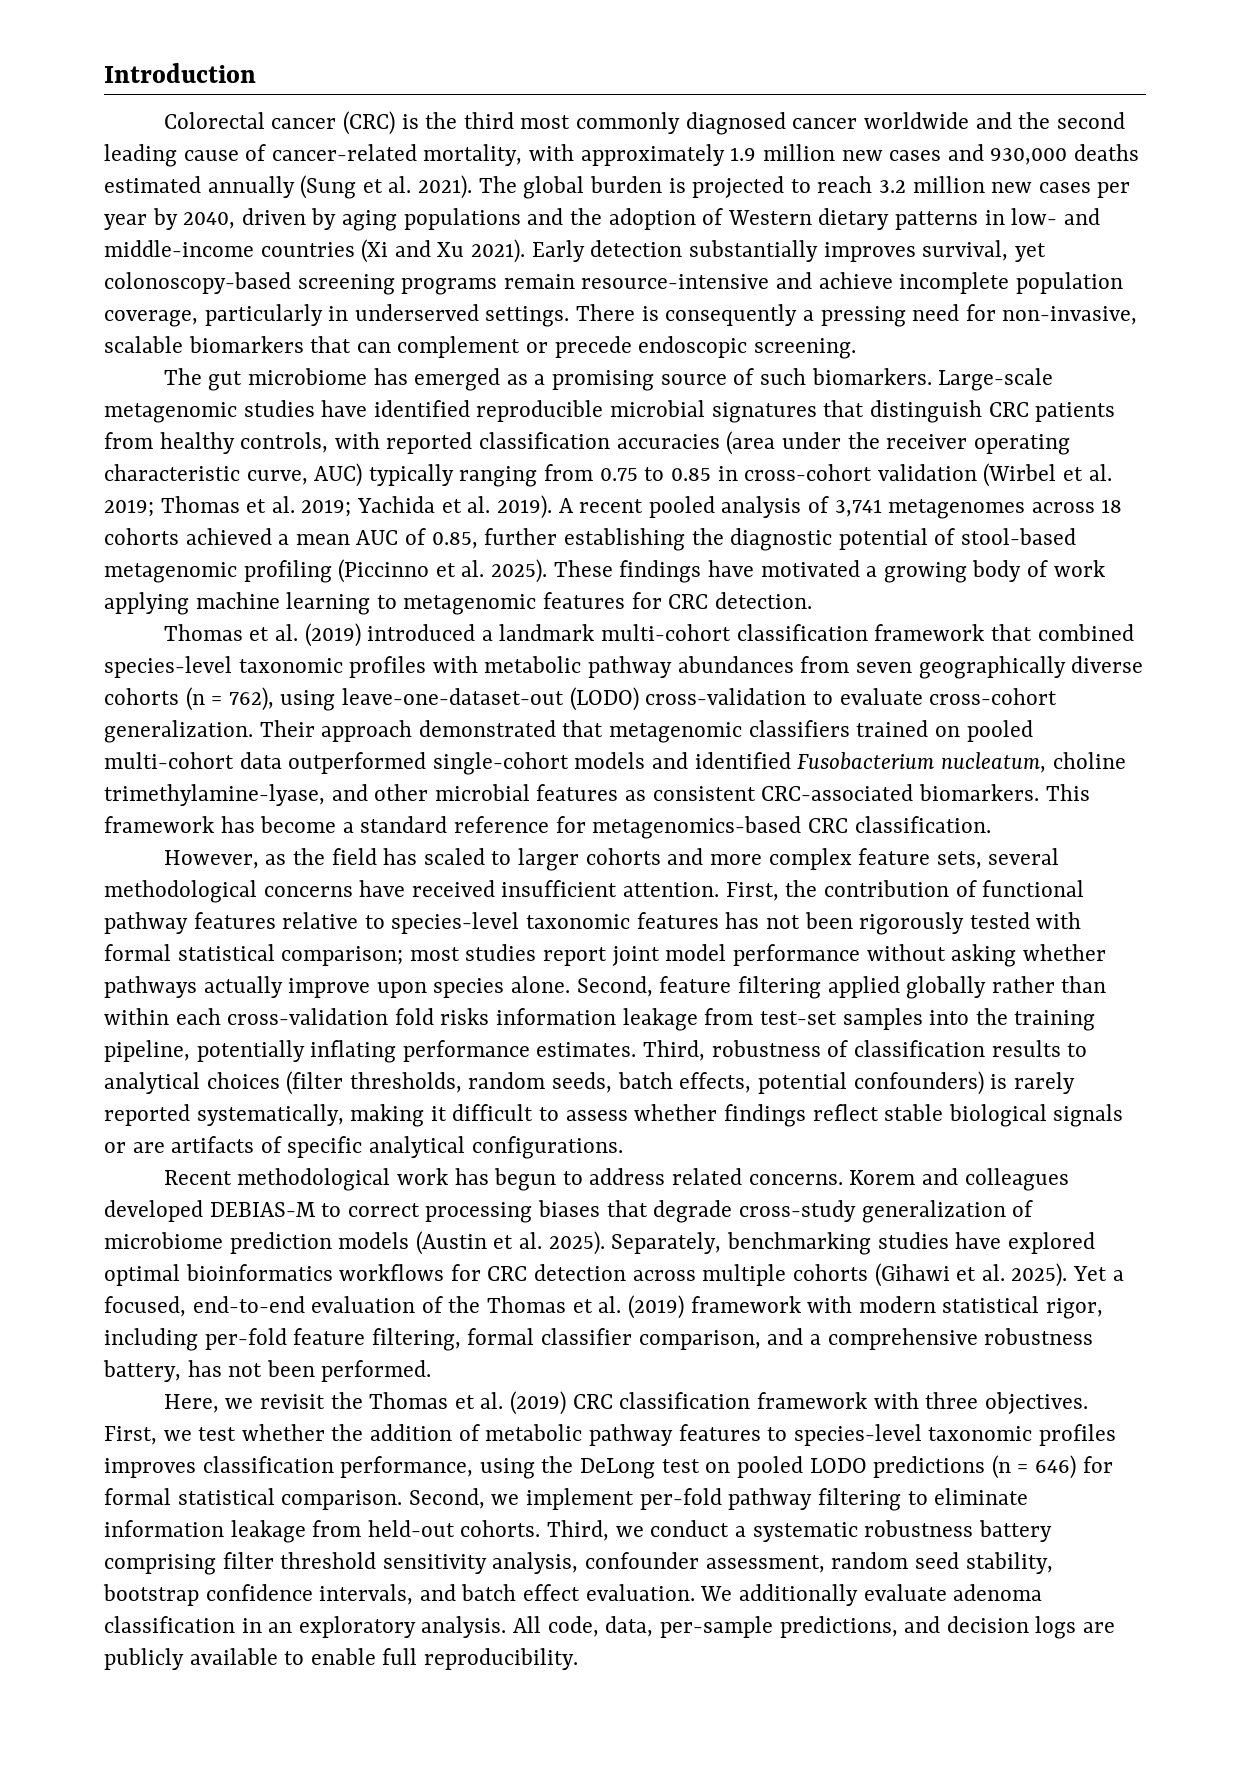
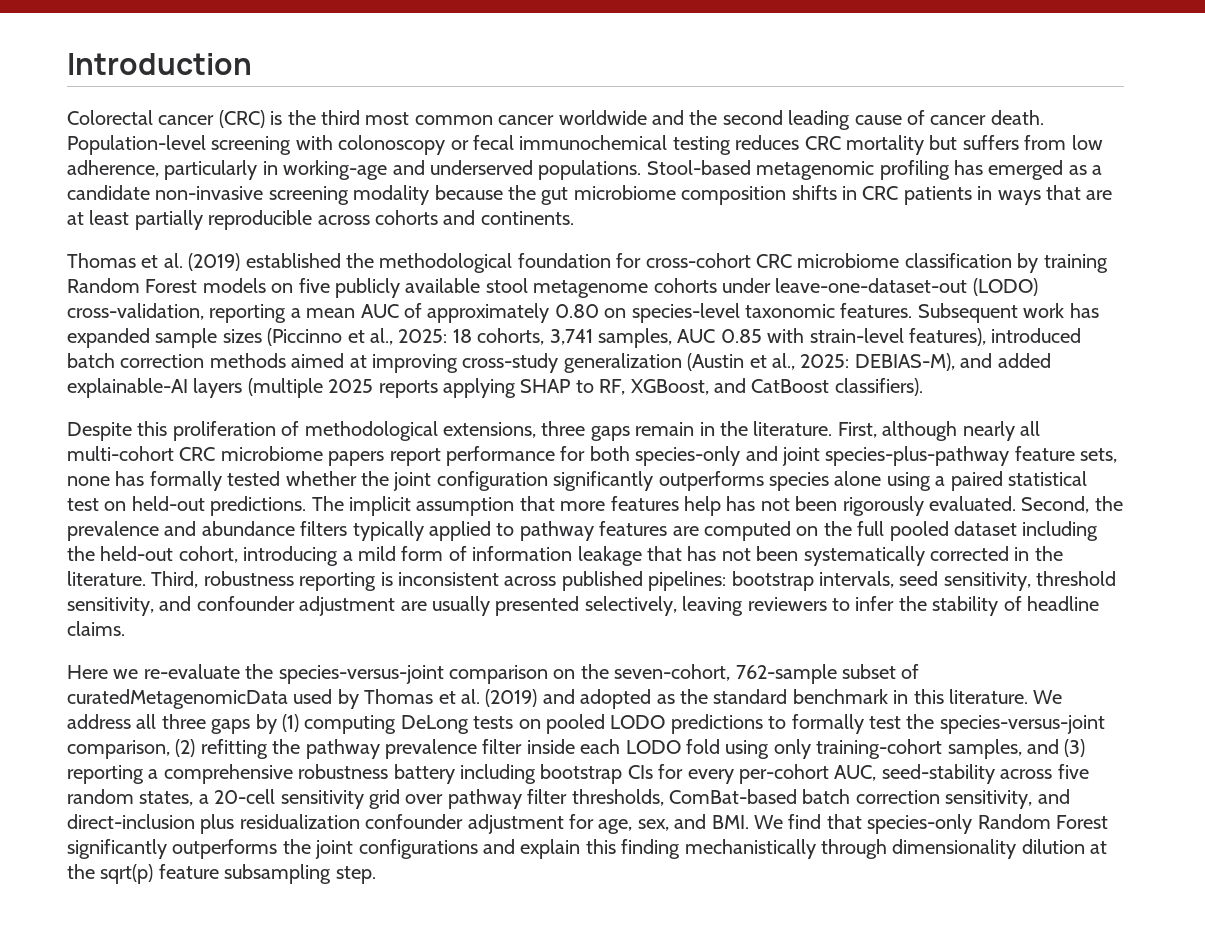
- Colorectal cancer (CRC) is the third most commonly diagnosed cancer worldwide and the second leading cause of cancer-related mortality, with approximately 1.9 million new cases and 930,000 deaths estimated annually (Sung et al. 2021). The global burden is projected to reach 3.2 million new cases per year by 2040, driven by aging populations and the adoption of Western dietary patterns in low- and middle-income countries (Xi and Xu 2021). Early detection substantially improves survival, yet colonoscopy-based screening programs remain resource-intensive and achieve incomplete population coverage, particularly in underserved settings. There is consequently a pressing need for non-invasive, scalable biomarkers that can complement or precede endoscopic screening.
- The gut microbiome has emerged as a promising source of such biomarkers. Large-scale metagenomic studies have identified reproducible microbial signatures that distinguish CRC patients from healthy controls, with reported classification accuracies (area under the receiver operating characteristic curve, AUC) typically ranging from 0.75 to 0.85 in cross-cohort validation (Wirbel et al. 2019; Thomas et al. 2019; Yachida et al. 2019). A recent pooled analysis of 3,741 metagenomes across 18 cohorts achieved a mean AUC of 0.85, further establishing the diagnostic potential of stool-based metagenomic profiling (Piccinno et al. 2025). These findings have motivated a growing body of work applying machine learning to metagenomic features for CRC detection.
- Thomas et al. (2019) introduced a landmark multi-cohort classification framework that combined species-level taxonomic profiles with metabolic pathway abundances from seven geographically diverse cohorts (n = 762), using leave-one-dataset-out (LODO) cross-validation to evaluate cross-cohort generalization. Their approach demonstrated that metagenomic classifiers trained on pooled multi-cohort data outperformed single-cohort models and identified Fusobacterium nucleatum, choline trimethylamine-lyase, and other microbial features as consistent CRC-associated biomarkers. This framework has become a standard reference for metagenomics-based CRC classification.
- However, as the field has scaled to larger cohorts and more complex feature sets, several methodological concerns have received insufficient attention. First, the contribution of functional pathway features relative to species-level taxonomic features has not been rigorously tested with formal statistical comparison; most studies report joint model performance without asking whether pathways actually improve upon species alone. Second, feature filtering applied globally rather than within each cross-validation fold risks information leakage from test-set samples into the training pipeline, potentially inflating performance estimates. Third, robustness of classification results to analytical choices (filter thresholds, random seeds, batch effects, potential confounders) is rarely reported systematically, making it difficult to assess whether findings reflect stable biological signals or are artifacts of specific analytical configurations.
- Recent methodological work has begun to address related concerns. Korem and colleagues developed DEBIAS-M to correct processing biases that degrade cross-study generalization of microbiome prediction models (Austin et al. 2025). Separately, benchmarking studies have explored optimal bioinformatics workflows for CRC detection across multiple cohorts (Gihawi et al. 2025). Yet a focused, end-to-end evaluation of the Thomas et al. (2019) framework with modern statistical rigor, including per-fold feature filtering, formal classifier comparison, and a comprehensive robustness battery, has not been performed.
- Here, we revisit the Thomas et al. (2019) CRC classification framework with three objectives. First, we test whether the addition of metabolic pathway features to species-level taxonomic profiles improves classification performance, using the DeLong test on pooled LODO predictions (n = 646) for formal statistical comparison. Second, we implement per-fold pathway filtering to eliminate information leakage from held-out cohorts. Third, we conduct a systematic robustness battery comprising filter threshold sensitivity analysis, confounder assessment, random seed stability, bootstrap confidence intervals, and batch effect evaluation. We additionally evaluate adenoma classification in an exploratory analysis. All code, data, per-sample predictions, and decision logs are publicly available to enable full reproducibility.
+ Colorectal cancer (CRC) is the third most common cancer worldwide and the second leading cause of cancer death. Population-level screening with colonoscopy or fecal immunochemical testing reduces CRC mortality but suffers from low adherence, particularly in working-age and underserved populations. Stool-based metagenomic profiling has emerged as a candidate non-invasive screening modality because the gut microbiome composition shifts in CRC patients in ways that are at least partially reproducible across cohorts and continents.
+ Thomas et al. (2019) established the methodological foundation for cross-cohort CRC microbiome classification by training Random Forest models on five publicly available stool metagenome cohorts under leave-one-dataset-out (LODO) cross-validation, reporting a mean AUC of approximately 0.80 on species-level taxonomic features. Subsequent work has expanded sample sizes (Piccinno et al., 2025: 18 cohorts, 3,741 samples, AUC 0.85 with strain-level features), introduced batch correction methods aimed at improving cross-study generalization (Austin et al., 2025: DEBIAS-M), and added explainable-AI layers (multiple 2025 reports applying SHAP to RF, XGBoost, and CatBoost classifiers).
+ Despite this proliferation of methodological extensions, three gaps remain in the literature. First, although nearly all multi-cohort CRC microbiome papers report performance for both species-only and joint species-plus-pathway feature sets, none has formally tested whether the joint configuration significantly outperforms species alone using a paired statistical test on held-out predictions. The implicit assumption that more features help has not been rigorously evaluated. Second, the prevalence and abundance filters typically applied to pathway features are computed on the full pooled dataset including the held-out cohort, introducing a mild form of information leakage that has not been systematically corrected in the literature. Third, robustness reporting is inconsistent across published pipelines: bootstrap intervals, seed sensitivity, threshold sensitivity, and confounder adjustment are usually presented selectively, leaving reviewers to infer the stability of headline claims.
+ Here we re-evaluate the species-versus-joint comparison on the seven-cohort, 762-sample subset of curatedMetagenomicData used by Thomas et al. (2019) and adopted as the standard benchmark in this literature. We address all three gaps by (1) computing DeLong tests on pooled LODO predictions to formally test the species-versus-joint comparison, (2) refitting the pathway prevalence filter inside each LODO fold using only training-cohort samples, and (3) reporting a comprehensive robustness battery including bootstrap CIs for every per-cohort AUC, seed-stability across five random states, a 20-cell sensitivity grid over pathway filter thresholds, ComBat-based batch correction sensitivity, and direct-inclusion plus residualization confounder adjustment for age, sex, and BMI. We find that species-only Random Forest significantly outperforms the joint configurations and explain this finding mechanistically through dimensionality dilution at the sqrt(p) feature subsampling step.

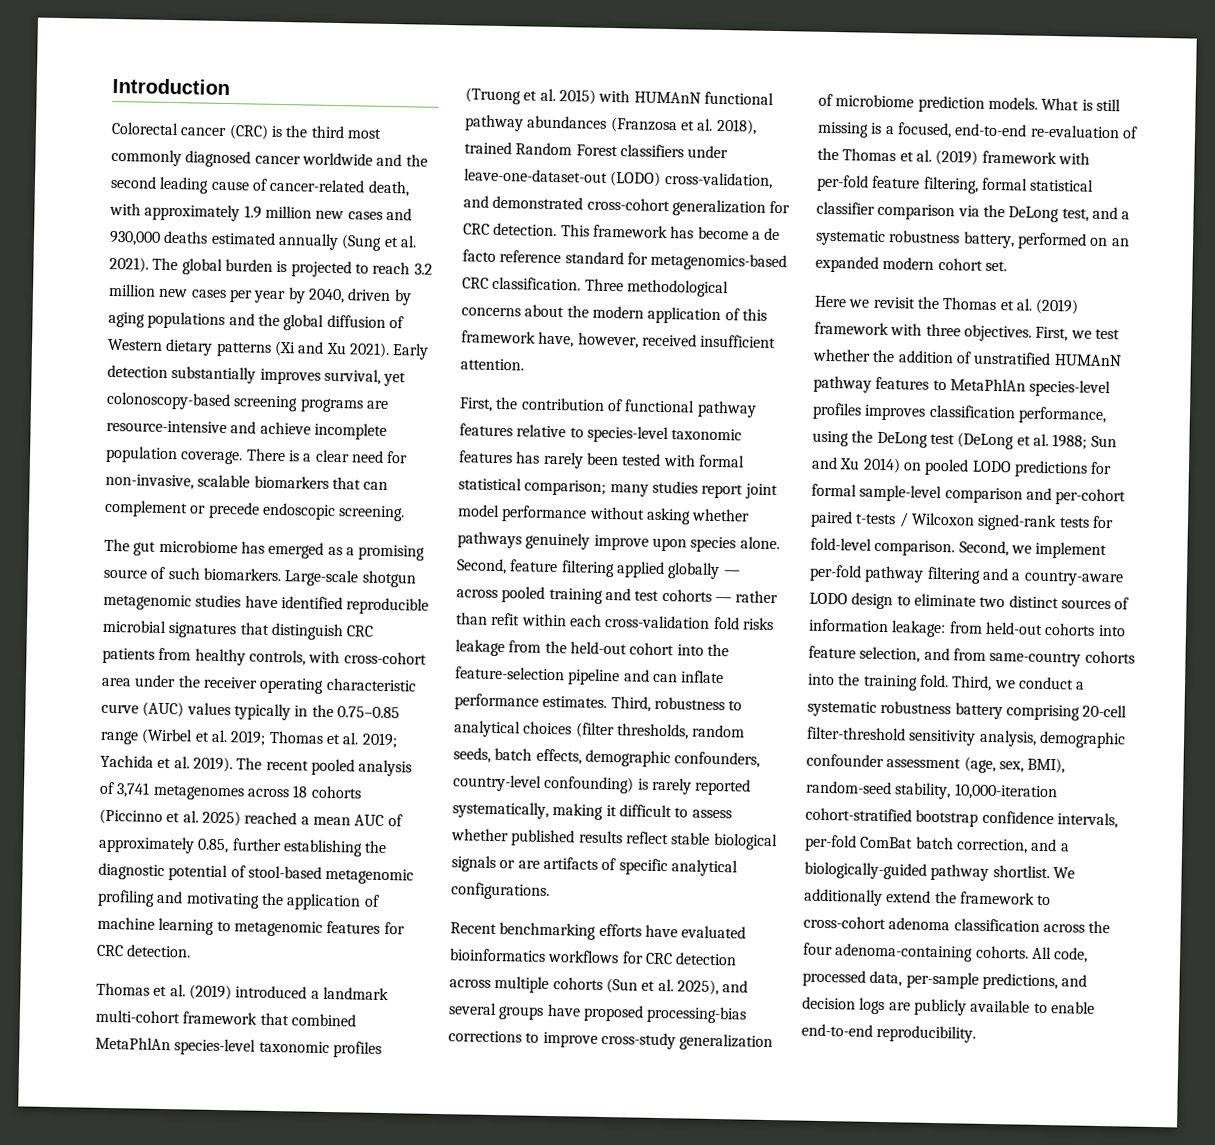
- Colorectal cancer (CRC) is the third most common cancer worldwide and the second leading cause of cancer death. Population-level screening with colonoscopy or fecal immunochemical testing reduces CRC mortality but suffers from low adherence, particularly in working-age and underserved populations. Stool-based metagenomic profiling has emerged as a candidate non-invasive screening modality because the gut microbiome composition shifts in CRC patients in ways that are at least partially reproducible across cohorts and continents.
- Thomas et al. (2019) established the methodological foundation for cross-cohort CRC microbiome classification by training Random Forest models on five publicly available stool metagenome cohorts under leave-one-dataset-out (LODO) cross-validation, reporting a mean AUC of approximately 0.80 on species-level taxonomic features. Subsequent work has expanded sample sizes (Piccinno et al., 2025: 18 cohorts, 3,741 samples, AUC 0.85 with strain-level features), introduced batch correction methods aimed at improving cross-study generalization (Austin et al., 2025: DEBIAS-M), and added explainable-AI layers (multiple 2025 reports applying SHAP to RF, XGBoost, and CatBoost classifiers).
- Despite this proliferation of methodological extensions, three gaps remain in the literature. First, although nearly all multi-cohort CRC microbiome papers report performance for both species-only and joint species-plus-pathway feature sets, none has formally tested whether the joint configuration significantly outperforms species alone using a paired statistical test on held-out predictions. The implicit assumption that more features help has not been rigorously evaluated. Second, the prevalence and abundance filters typically applied to pathway features are computed on the full pooled dataset including the held-out cohort, introducing a mild form of information leakage that has not been systematically corrected in the literature. Third, robustness reporting is inconsistent across published pipelines: bootstrap intervals, seed sensitivity, threshold sensitivity, and confounder adjustment are usually presented selectively, leaving reviewers to infer the stability of headline claims.
- Here we re-evaluate the species-versus-joint comparison on the seven-cohort, 762-sample subset of curatedMetagenomicData used by Thomas et al. (2019) and adopted as the standard benchmark in this literature. We address all three gaps by (1) computing DeLong tests on pooled LODO predictions to formally test the species-versus-joint comparison, (2) refitting the pathway prevalence filter inside each LODO fold using only training-cohort samples, and (3) reporting a comprehensive robustness battery including bootstrap CIs for every per-cohort AUC, seed-stability across five random states, a 20-cell sensitivity grid over pathway filter thresholds, ComBat-based batch correction sensitivity, and direct-inclusion plus residualization confounder adjustment for age, sex, and BMI. We find that species-only Random Forest significantly outperforms the joint configurations and explain this finding mechanistically through dimensionality dilution at the sqrt(p) feature subsampling step.
+ Colorectal cancer (CRC) is the third most commonly diagnosed cancer worldwide and the second leading cause of cancer-related death, with approximately 1.9 million new cases and 930,000 deaths estimated annually (Sung et al. 2021). The global burden is projected to reach 3.2 million new cases per year by 2040, driven by aging populations and the global diffusion of Western dietary patterns (Xi and Xu 2021). Early detection substantially improves survival, yet colonoscopy-based screening programs are resource-intensive and achieve incomplete population coverage. There is a clear need for non-invasive, scalable biomarkers that can complement or precede endoscopic screening.
+ The gut microbiome has emerged as a promising source of such biomarkers. Large-scale shotgun metagenomic studies have identified reproducible microbial signatures that distinguish CRC patients from healthy controls, with cross-cohort area under the receiver operating characteristic curve (AUC) values typically in the 0.75–0.85 range (Wirbel et al. 2019; Thomas et al. 2019; Yachida et al. 2019). The recent pooled analysis of 3,741 metagenomes across 18 cohorts (Piccinno et al. 2025) reached a mean AUC of approximately 0.85, further establishing the diagnostic potential of stool-based metagenomic profiling and motivating the application of machine learning to metagenomic features for CRC detection.
+ Thomas et al. (2019) introduced a landmark multi-cohort framework that combined MetaPhlAn species-level taxonomic profiles (Truong et al. 2015) with HUMAnN functional pathway abundances (Franzosa et al. 2018), trained Random Forest classifiers under leave-one-dataset-out (LODO) cross-validation, and demonstrated cross-cohort generalization for CRC detection. This framework has become a de facto reference standard for metagenomics-based CRC classification. Three methodological concerns about the modern application of this framework have, however, received insufficient attention.
+ First, the contribution of functional pathway features relative to species-level taxonomic features has rarely been tested with formal statistical comparison; many studies report joint model performance without asking whether pathways genuinely improve upon species alone. Second, feature filtering applied globally — across pooled training and test cohorts — rather than refit within each cross-validation fold risks leakage from the held-out cohort into the feature-selection pipeline and can inflate performance estimates. Third, robustness to analytical choices (filter thresholds, random seeds, batch effects, demographic confounders, country-level confounding) is rarely reported systematically, making it difficult to assess whether published results reflect stable biological signals or are artifacts of specific analytical configurations.
+ Recent benchmarking efforts have evaluated bioinformatics workflows for CRC detection across multiple cohorts (Sun et al. 2025), and several groups have proposed processing-bias corrections to improve cross-study generalization of microbiome prediction models. What is still missing is a focused, end-to-end re-evaluation of the Thomas et al. (2019) framework with per-fold feature filtering, formal statistical classifier comparison via the DeLong test, and a systematic robustness battery, performed on an expanded modern cohort set.
+ Here we revisit the Thomas et al. (2019) framework with three objectives. First, we test whether the addition of unstratified HUMAnN pathway features to MetaPhlAn species-level profiles improves classification performance, using the DeLong test (DeLong et al. 1988; Sun and Xu 2014) on pooled LODO predictions for formal sample-level comparison and per-cohort paired t-tests / Wilcoxon signed-rank tests for fold-level comparison. Second, we implement per-fold pathway filtering and a country-aware LODO design to eliminate two distinct sources of information leakage: from held-out cohorts into feature selection, and from same-country cohorts into the training fold. Third, we conduct a systematic robustness battery comprising 20-cell filter-threshold sensitivity analysis, demographic confounder assessment (age, sex, BMI), random-seed stability, 10,000-iteration cohort-stratified bootstrap confidence intervals, per-fold ComBat batch correction, and a biologically-guided pathway shortlist. We additionally extend the framework to cross-cohort adenoma classification across the four adenoma-containing cohorts. All code, processed data, per-sample predictions, and decision logs are publicly available to enable end-to-end reproducibility.

